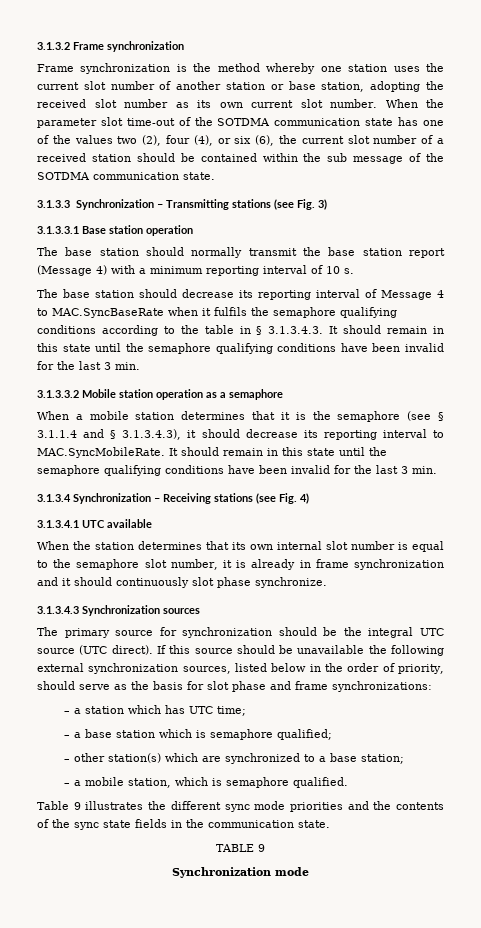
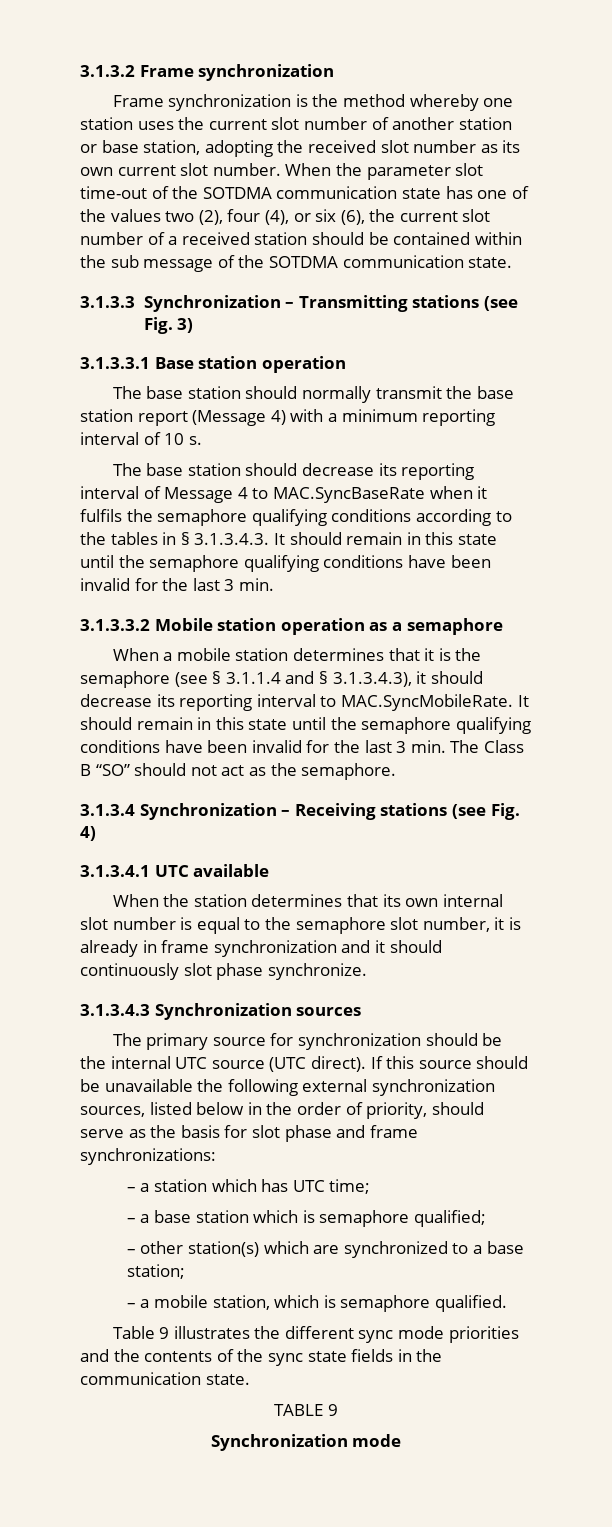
- The base station should decrease its reporting interval of Message 4 to MAC.SyncBaseRate when it fulfils the semaphore qualifying conditions according to the table in § 3.1.3.4.3. It should remain in this state until the semaphore qualifying conditions have been invalid for the last 3 min.
+ The base station should decrease its reporting interval of Message 4 to MAC.SyncBaseRate when it fulfils the semaphore qualifying conditions according to the tables in § 3.1.3.4.3. It should remain in this state until the semaphore qualifying conditions have been invalid for the last 3 min.
- When a mobile station determines that it is the semaphore (see § 3.1.1.4 and § 3.1.3.4.3), it should decrease its reporting interval to MAC.SyncMobileRate. It should remain in this state until the semaphore qualifying conditions have been invalid for the last 3 min.
+ When a mobile station determines that it is the semaphore (see § 3.1.1.4 and § 3.1.3.4.3), it should decrease its reporting interval to MAC.SyncMobileRate. It should remain in this state until the semaphore qualifying conditions have been invalid for the last 3 min. The Class B “SO” should not act as the semaphore.
- The primary source for synchronization should be the integral UTC source (UTC direct).
+ The primary source for synchronization should be the internal UTC source (UTC direct).

